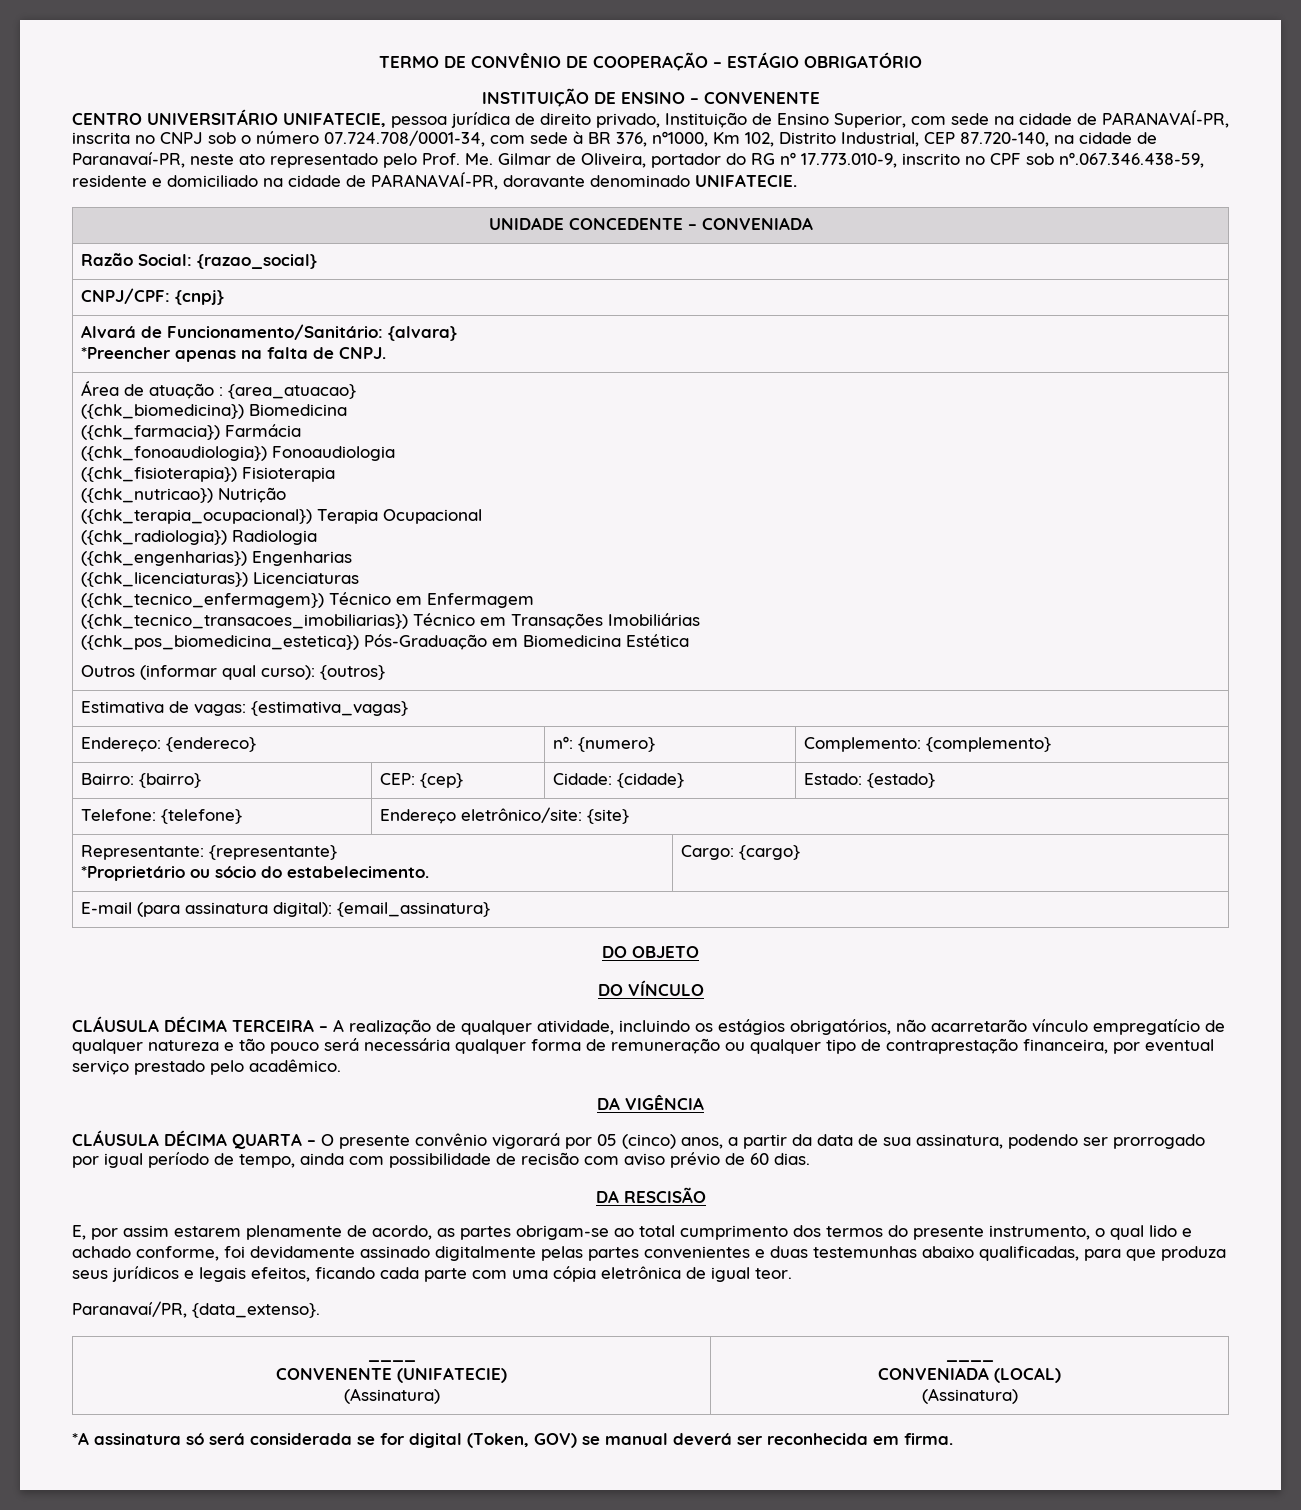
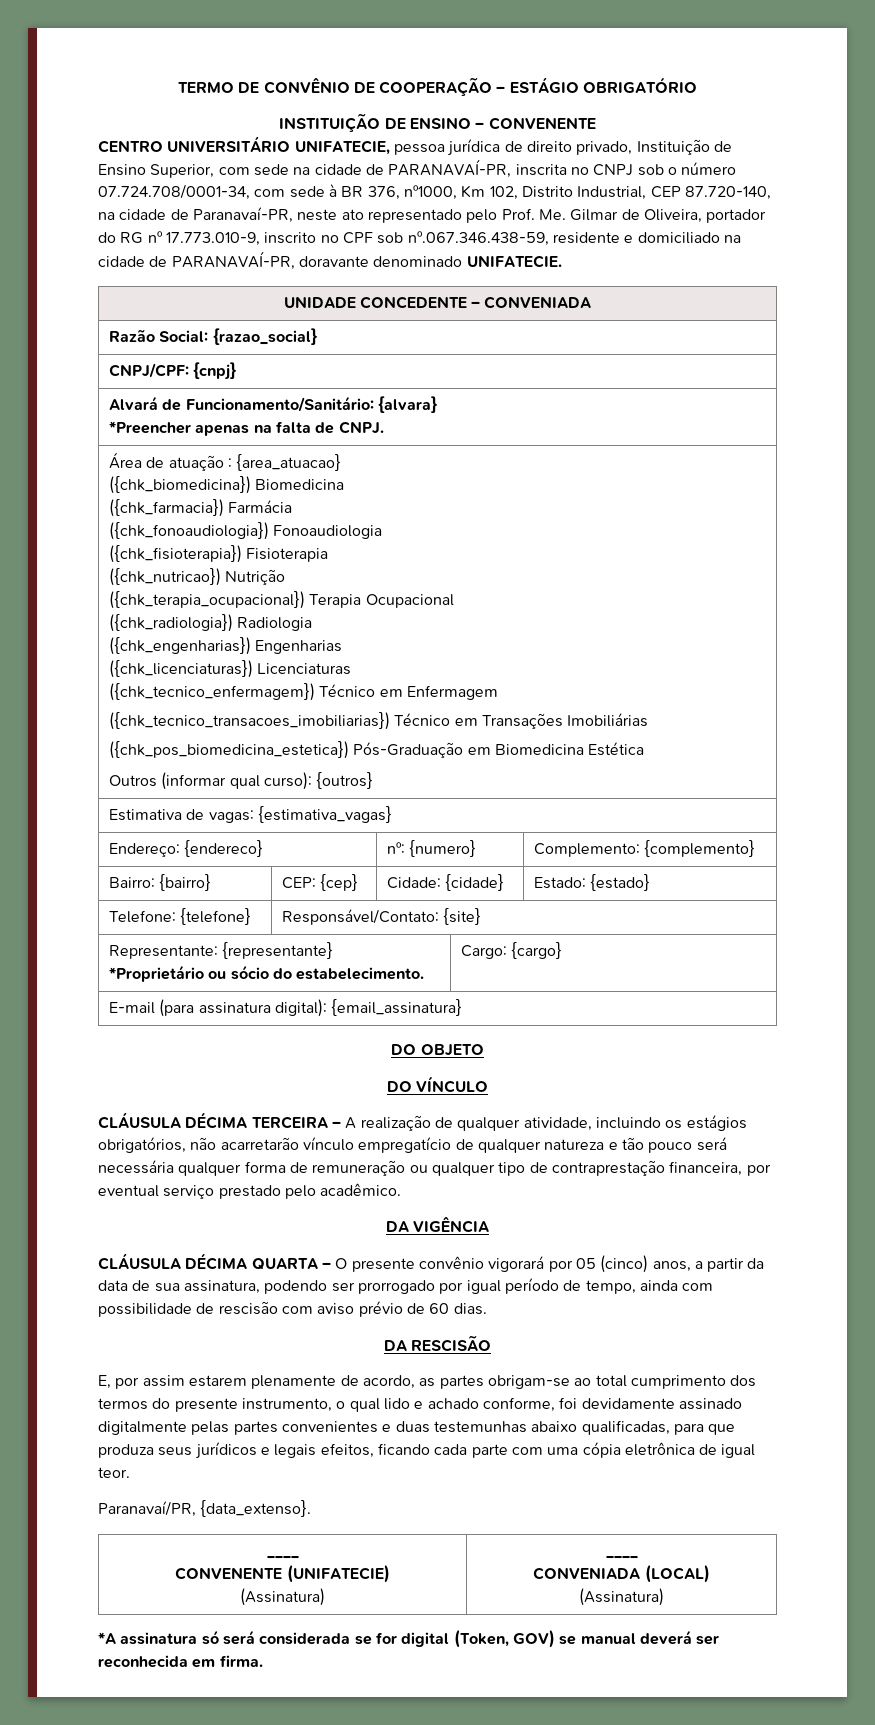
- Telefone: {telefone} | Endereço eletrônico/site: {site}
+ Telefone: {telefone} | Responsável/Contato: {site}
- CLÁUSULA DÉCIMA QUARTA – O presente convênio vigorará por 05 (cinco) anos, a partir da data de sua assinatura, podendo ser prorrogado por igual período de tempo, ainda com possibilidade de recisão com aviso prévio de 60 dias.
+ CLÁUSULA DÉCIMA QUARTA – O presente convênio vigorará por 05 (cinco) anos, a partir da data de sua assinatura, podendo ser prorrogado por igual período de tempo, ainda com possibilidade de rescisão com aviso prévio de 60 dias.

